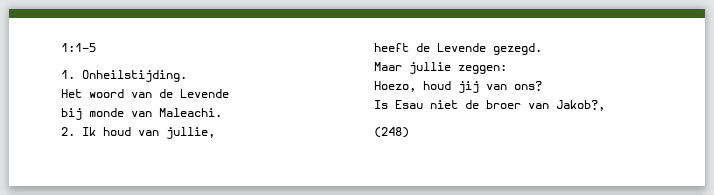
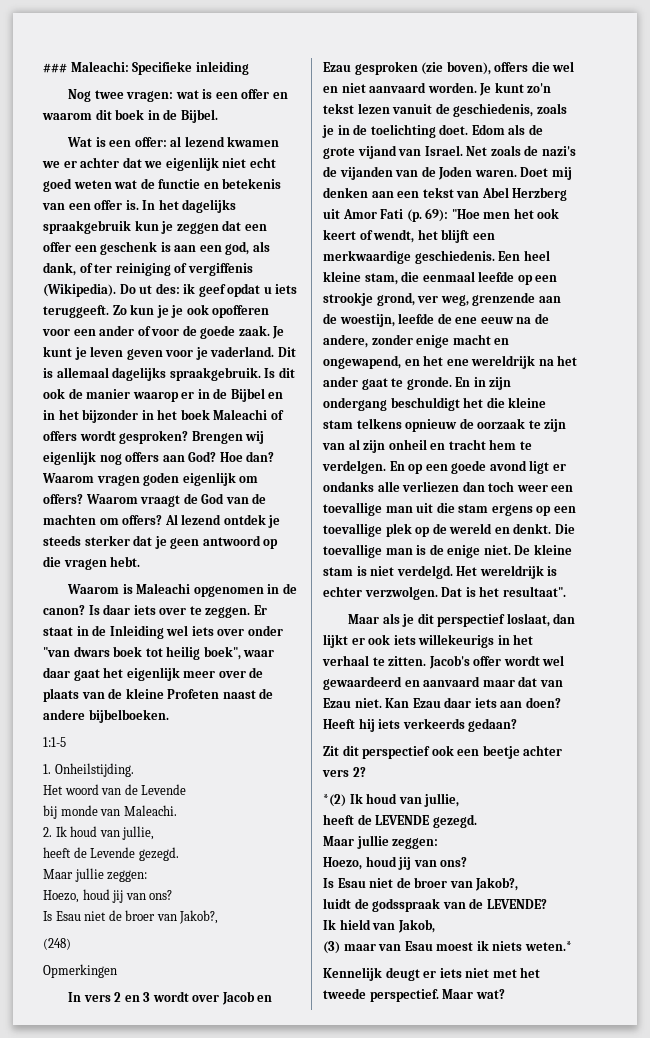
+ ### Maleachi: Specifieke inleiding
+ Nog twee vragen: wat is een offer en waarom dit boek in de Bijbel.
+ Wat is een offer: al lezend kwamen we er achter dat we eigenlijk niet echt goed weten wat de functie en betekenis van een offer is. In het dagelijks spraakgebruik kun je zeggen dat een offer een geschenk is aan een god, als dank, of ter reiniging of vergiffenis (Wikipedia). Do ut des: ik geef opdat u iets teruggeeft. Zo kun je je ook opofferen voor een ander of voor de goede zaak. Je kunt je leven geven voor je vaderland. Dit is allemaal dagelijks spraakgebruik. Is dit ook de manier waarop er in de Bijbel en in het bijzonder in het boek Maleachi of offers wordt gesproken? Brengen wij eigenlijk nog offers aan God? Hoe dan? Waarom vragen goden eigenlijk om offers? Waarom vraagt de God van de machten om offers? Al lezend ontdek je steeds sterker dat je geen antwoord op die vragen hebt.
+ Waarom is Maleachi opgenomen in de canon? Is daar iets over te zeggen. Er staat in de Inleiding wel iets over onder "van dwars boek tot heilig boek", waar daar gaat het eigenlijk meer over de plaats van de kleine Profeten naast de andere bijbelboeken.
+ Opmerkingen
+ In vers 2 en 3 wordt over Jacob en Ezau gesproken (zie boven), offers die wel en niet aanvaard worden. Je kunt zo'n tekst lezen vanuit de geschiedenis, zoals je in de toelichting doet. Edom als de grote vijand van Israel. Net zoals de nazi's de vijanden van de Joden waren. Doet mij denken aan een tekst van Abel Herzberg uit Amor Fati (p. 69): "Hoe men het ook keert of wendt, het blijft een merkwaardige geschiedenis. Een heel kleine stam, die eenmaal leefde op een strookje grond, ver weg, grenzende aan de woestijn, leefde de ene eeuw na de andere, zonder enige macht en ongewapend, en het ene wereldrijk na het ander gaat te gronde. En in zijn ondergang beschuldigt het die kleine stam telkens opnieuw de oorzaak te zijn van al zijn onheil en tracht hem te verdelgen. En op een goede avond ligt er ondanks alle verliezen dan toch weer een toevallige man uit die stam ergens op een toevallige plek op de wereld en denkt. Die toevallige man is de enige niet. De kleine stam is niet verdelgd. Het wereldrijk is echter verzwolgen. Dat is het resultaat".
+ Maar als je dit perspectief loslaat, dan lijkt er ook iets willekeurigs in het verhaal te zitten. Jacob's offer wordt wel gewaardeerd en aanvaard maar dat van Ezau niet. Kan Ezau daar iets aan doen? Heeft hij iets verkeerds gedaan?
+ Zit dit perspectief ook een beetje achter vers 2?
+ *(2) Ik houd van jullie,
+ heeft de LEVENDE gezegd.
+ Maar jullie zeggen:
+ Hoezo, houd jij van ons?
+ Is Esau niet de broer van Jakob?,
+ luidt de godsspraak van de LEVENDE?
+ Ik hield van Jakob,
+ (3) maar van Esau moest ik niets weten.*
+ Kennelijk deugt er iets niet met het tweede perspectief. Maar wat?

